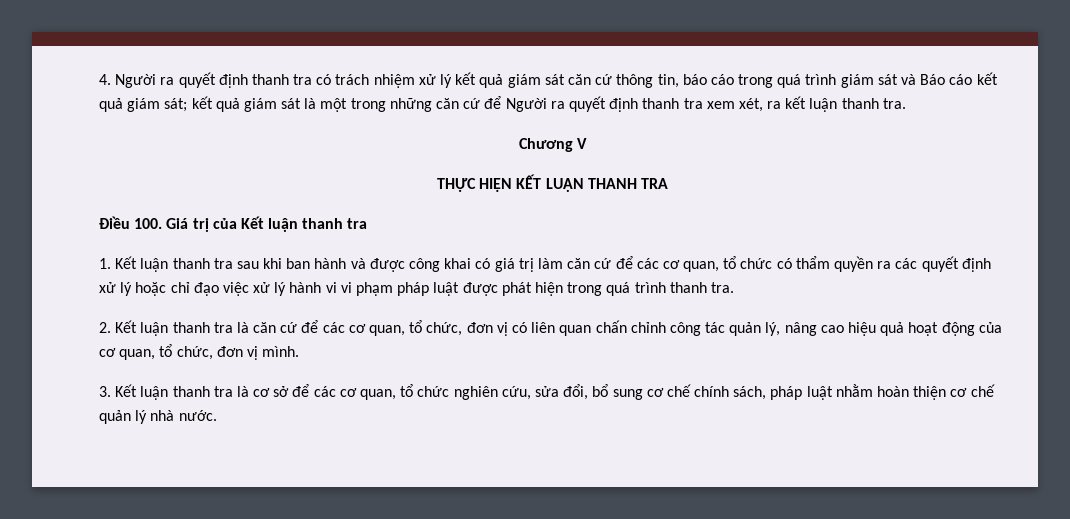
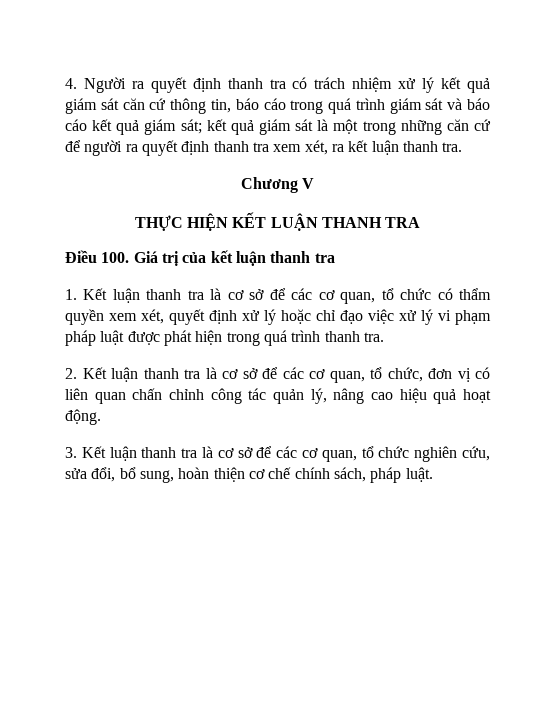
- 4. Người ra quyết định thanh tra có trách nhiệm xử lý kết quả giám sát căn cứ thông tin, báo cáo trong quá trình giám sát và Báo cáo kết quả giám sát; kết quả giám sát là một trong những căn cứ để Người ra quyết định thanh tra xem xét, ra kết luận thanh tra.
+ 4. Người ra quyết định thanh tra có trách nhiệm xử lý kết quả giám sát căn cứ thông tin, báo cáo trong quá trình giám sát và báo cáo kết quả giám sát; kết quả giám sát là một trong những căn cứ để người ra quyết định thanh tra xem xét, ra kết luận thanh tra.
- Điều 100. Giá trị của Kết luận thanh tra
+ Điều 100. Giá trị của kết luận thanh tra
- 1. Kết luận thanh tra sau khi ban hành và được công khai có giá trị làm căn cứ để các cơ quan, tổ chức có thẩm quyền ra các quyết định xử lý hoặc chỉ đạo việc xử lý hành vi vi phạm pháp luật được phát hiện trong quá trình thanh tra.
+ 1. Kết luận thanh tra là cơ sở để các cơ quan, tổ chức có thẩm quyền xem xét, quyết định xử lý hoặc chỉ đạo việc xử lý vi phạm pháp luật được phát hiện trong quá trình thanh tra.
- 2. Kết luận thanh tra là căn cứ để các cơ quan, tổ chức, đơn vị có liên quan chấn chỉnh công tác quản lý, nâng cao hiệu quả hoạt động của cơ quan, tổ chức, đơn vị mình.
+ 2. Kết luận thanh tra là cơ sở để các cơ quan, tổ chức, đơn vị có liên quan chấn chỉnh công tác quản lý, nâng cao hiệu quả hoạt động.
- 3. Kết luận thanh tra là cơ sở để các cơ quan, tổ chức nghiên cứu, sửa đổi, bổ sung cơ chế chính sách, pháp luật nhằm hoàn thiện cơ chế quản lý nhà nước.
+ 3. Kết luận thanh tra là cơ sở để các cơ quan, tổ chức nghiên cứu, sửa đổi, bổ sung, hoàn thiện cơ chế chính sách, pháp luật.

